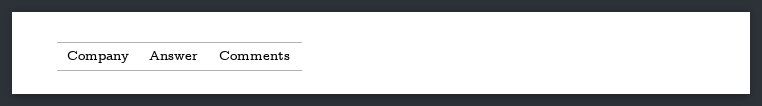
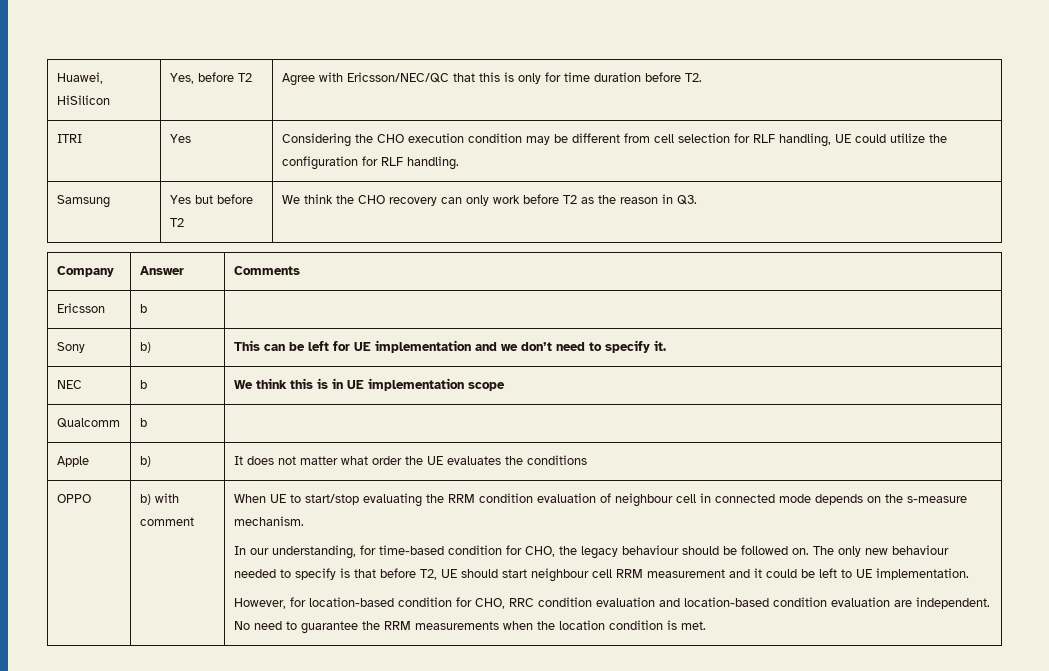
+ Huawei, HiSilicon | Yes, before T2 | Agree with Ericsson/NEC/QC that this is only for time duration before T2.
+ ITRI | Yes | Considering the CHO execution condition may be different from cell selection for RLF handling, UE could utilize the configuration for RLF handling.
+ Samsung | Yes but before T2 | We think the CHO recovery can only work before T2 as the reason in Q3.
  Company | Answer | Comments
+ Ericsson | b |
+ Sony | b) | This can be left for UE implementation and we don’t need to specify it.
+ NEC | b | We think this is in UE implementation scope
+ Qualcomm | b |
+ Apple | b) | It does not matter what order the UE evaluates the conditions
+ OPPO | b) with comment | When UE to start/stop evaluating the RRM condition evaluation of neighbour cell in connected mode depends on the s-measure mechanism.
+ In our understanding, for time-based condition for CHO, the legacy behaviour should be followed on. The only new behaviour needed to specify is that before T2, UE should start neighbour cell RRM measurement and it could be left to UE implementation.
+ However, for location-based condition for CHO, RRC condition evaluation and location-based condition evaluation are independent. No need to guarantee the RRM measurements when the location condition is met.

